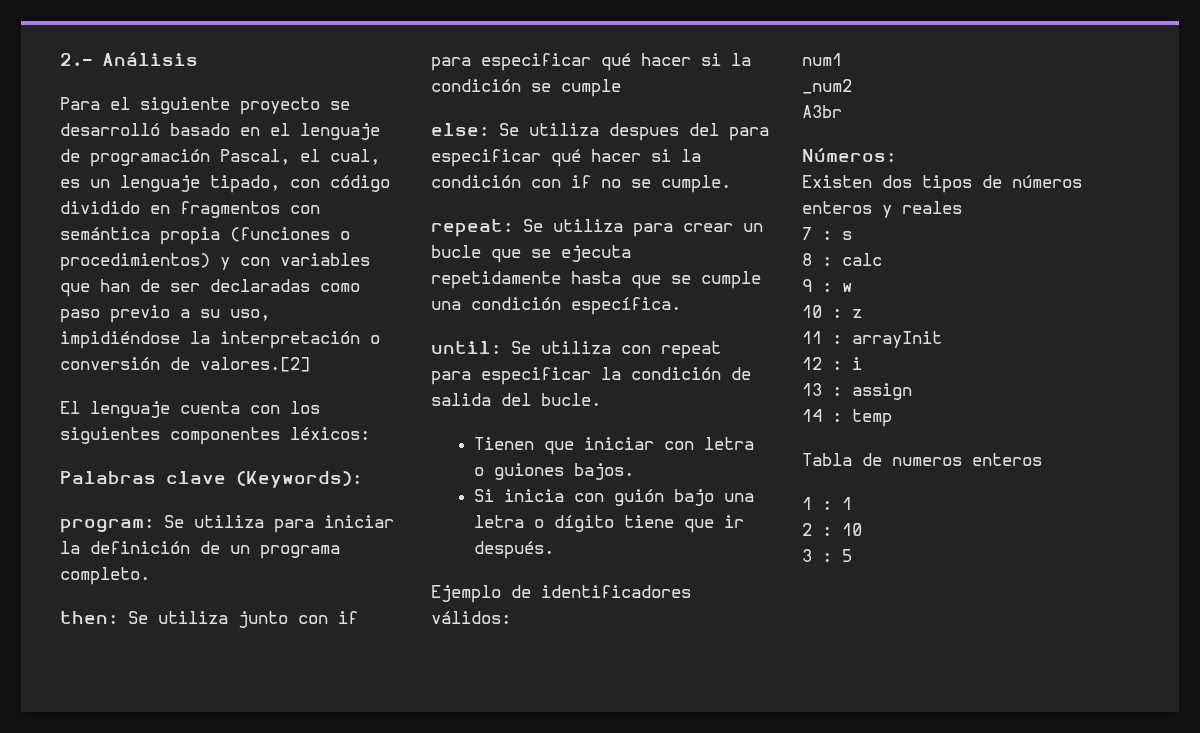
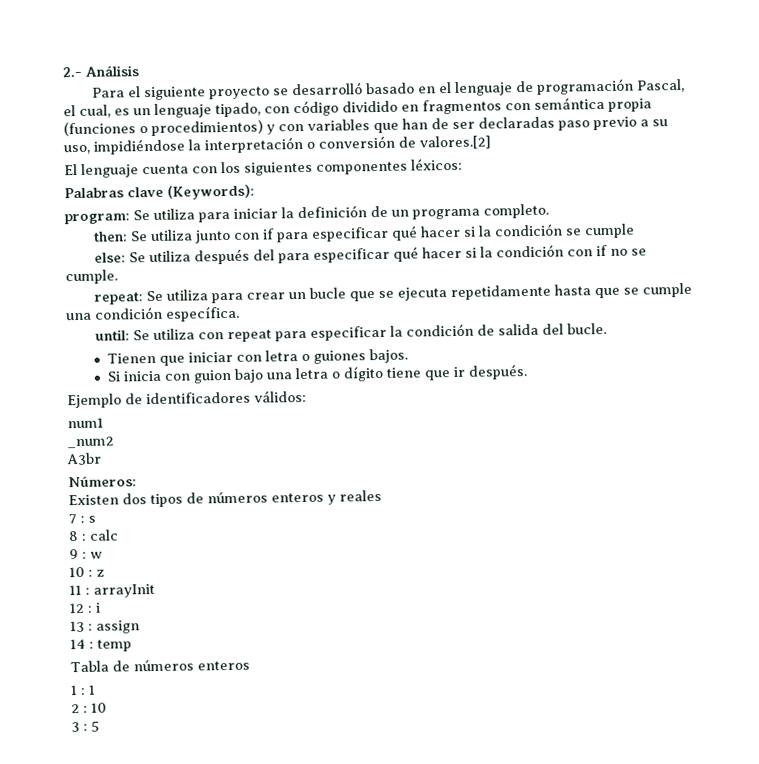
- Para el siguiente proyecto se desarrolló basado en el lenguaje de programación Pascal, el cual, es un lenguaje tipado, con código dividido en fragmentos con semántica propia (funciones o procedimientos) y con variables que han de ser declaradas como paso previo a su uso, impidiéndose la interpretación o conversión de valores.[2]
+ Para el siguiente proyecto se desarrolló basado en el lenguaje de programación Pascal, el cual, es un lenguaje tipado, con código dividido en fragmentos con semántica propia (funciones o procedimientos) y con variables que han de ser declaradas paso previo a su uso, impidiéndose la interpretación o conversión de valores.[2]
- else: Se utiliza despues del para especificar qué hacer si la condición con if no se cumple.
+ else: Se utiliza después del para especificar qué hacer si la condición con if no se cumple.
- Si inicia con guión bajo una letra o dígito tiene que ir después.
+ Si inicia con guion bajo una letra o dígito tiene que ir después.
- Tabla de numeros enteros
+ Tabla de números enteros

